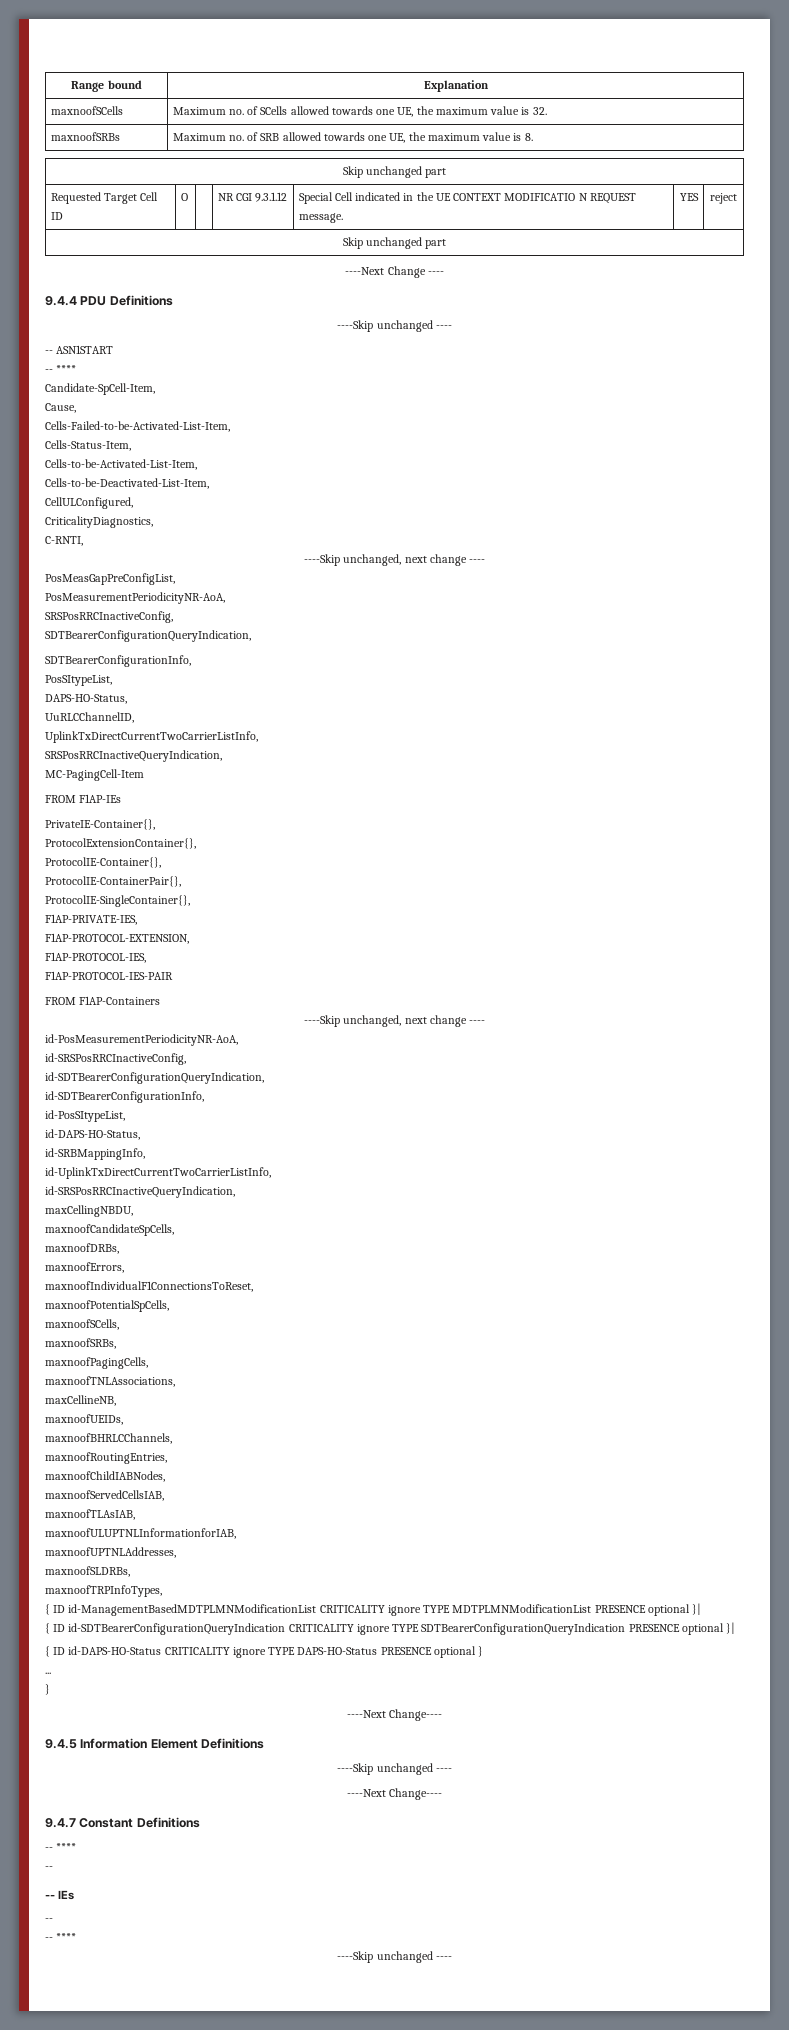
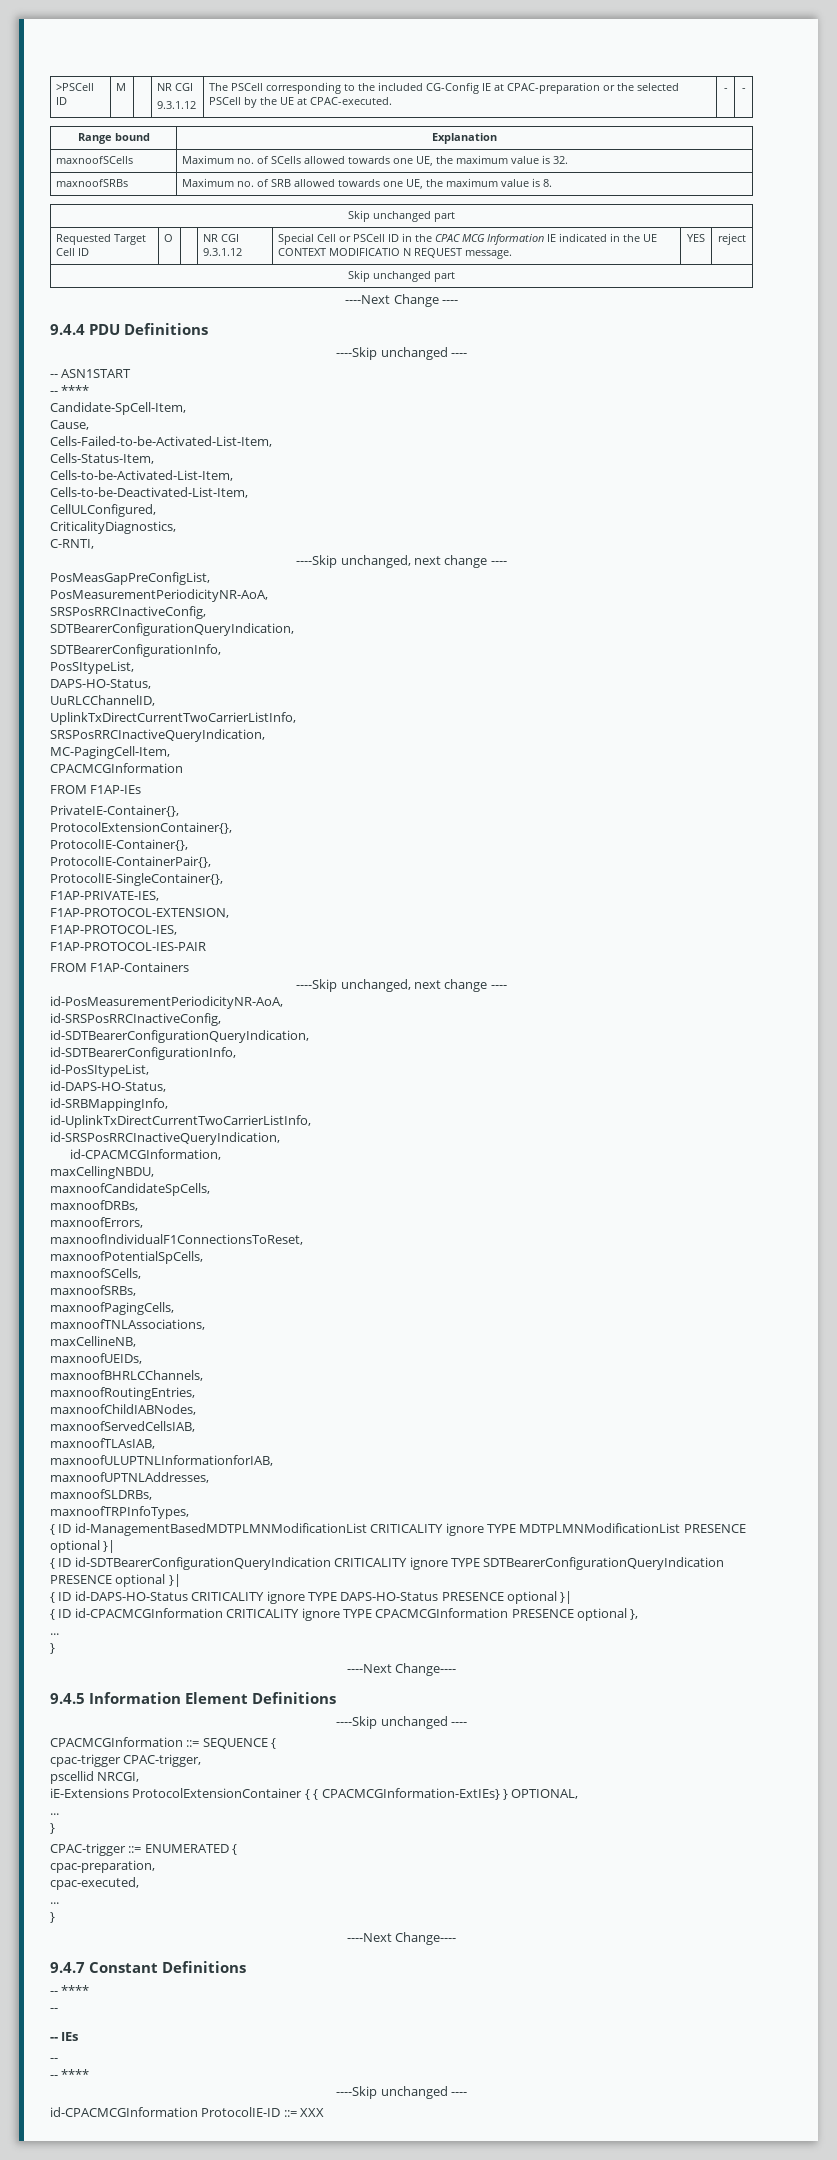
+ >PSCell ID | M | | NR CGI
+ 9.3.1.12 | The PSCell corresponding to the included CG-Config IE at CPAC-preparation or the selected PSCell by the UE at CPAC-executed. | - | -
- Requested Target Cell ID | O | | NR CGI 9.3.1.12 | Special Cell indicated in the UE CONTEXT MODIFICATIO N REQUEST message. | YES | reject
+ Requested Target Cell ID | O | | NR CGI 9.3.1.12 | Special Cell or PSCell ID in the CPAC MCG Information IE indicated in the UE CONTEXT MODIFICATIO N REQUEST message. | YES | reject
- MC-PagingCell-Item
+ MC-PagingCell-Item,
+ CPACMCGInformation
+ id-CPACMCGInformation,
- { ID id-DAPS-HO-Status CRITICALITY ignore TYPE DAPS-HO-Status PRESENCE optional }
+ { ID id-DAPS-HO-Status CRITICALITY ignore TYPE DAPS-HO-Status PRESENCE optional }|
+ { ID id-CPACMCGInformation CRITICALITY ignore TYPE CPACMCGInformation PRESENCE optional },
+ CPACMCGInformation ::= SEQUENCE {
+ cpac-trigger CPAC-trigger,
+ pscellid NRCGI,
+ iE-Extensions ProtocolExtensionContainer { { CPACMCGInformation-ExtIEs} } OPTIONAL,
+ ...
+ }
+ CPAC-trigger ::= ENUMERATED {
+ cpac-preparation,
+ cpac-executed,
+ ...
+ }
+ id-CPACMCGInformation ProtocolIE-ID ::= XXX

